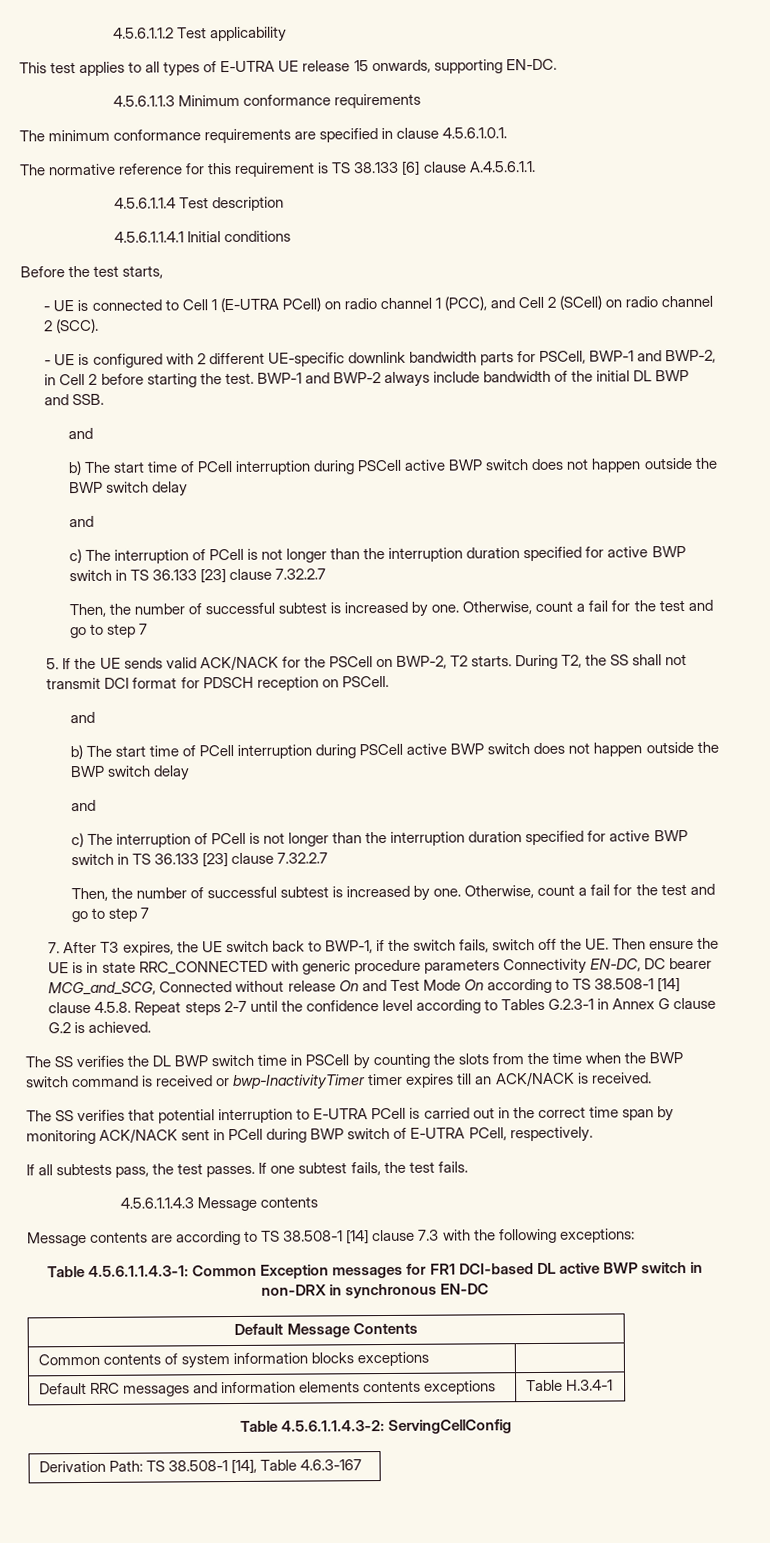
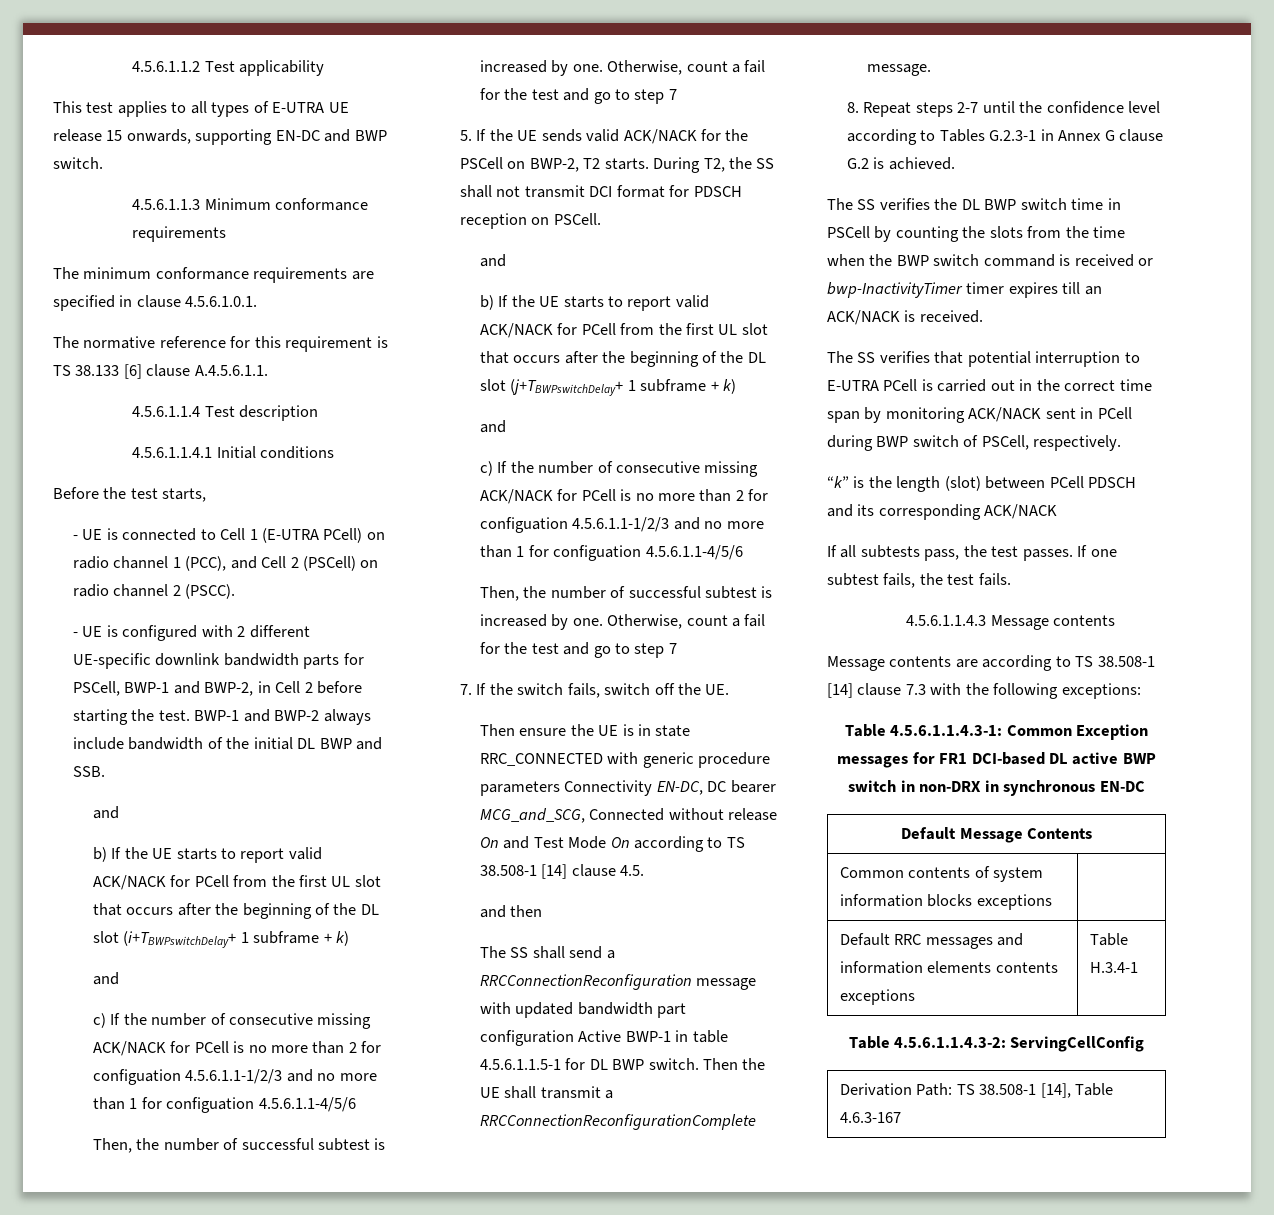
- This test applies to all types of E-UTRA UE release 15 onwards, supporting EN-DC.
+ This test applies to all types of E-UTRA UE release 15 onwards, supporting EN-DC and BWP switch.
- - UE is connected to Cell 1 (E-UTRA PCell) on radio channel 1 (PCC), and Cell 2 (SCell) on radio channel 2 (SCC).
+ - UE is connected to Cell 1 (E-UTRA PCell) on radio channel 1 (PCC), and Cell 2 (PSCell) on radio channel 2 (PSCC).
  BWP-1 and BWP-2 always include bandwidth of the initial DL BWP and SSB.
  and
- b) The start time of PCell interruption during PSCell active BWP switch does not happen outside the BWP switch delay
+ b) If the UE starts to report valid ACK/NACK for PCell from the first UL slot that occurs after the beginning of the DL slot (i+TBWPswitchDelay+ 1 subframe + k)
  and
- c) The interruption of PCell is not longer than the interruption duration specified for active BWP switch in TS 36.133 [23] clause 7.32.2.7
+ c) If the number of consecutive missing ACK/NACK for PCell is no more than 2 for configuation 4.5.6.1.1-1/2/3 and no more than 1 for configuation 4.5.6.1.1-4/5/6
  During T2, the SS shall not transmit DCI format for PDSCH reception on PSCell.
  and
- b) The start time of PCell interruption during PSCell active BWP switch does not happen outside the BWP switch delay
+ b) If the UE starts to report valid ACK/NACK for PCell from the first UL slot that occurs after the beginning of the DL slot (j+TBWPswitchDelay+ 1 subframe + k)
  and
- c) The interruption of PCell is not longer than the interruption duration specified for active BWP switch in TS 36.133 [23] clause 7.32.2.7
+ c) If the number of consecutive missing ACK/NACK for PCell is no more than 2 for configuation 4.5.6.1.1-1/2/3 and no more than 1 for configuation 4.5.6.1.1-4/5/6
- 7. After T3 expires, the UE switch back to BWP-1, if the switch fails, switch off the UE. Then ensure the UE is in state RRC_CONNECTED with generic procedure parameters Connectivity EN-DC, DC bearer MCG_and_SCG, Connected without release On and Test Mode On according to TS 38.508-1 [14] clause 4.5.8. Repeat steps 2-7 until the confidence level according to Tables G.2.3-1 in Annex G clause G.2 is achieved.
+ 7. If the switch fails, switch off the UE.
+ Then ensure the UE is in state RRC_CONNECTED with generic procedure parameters Connectivity EN-DC, DC bearer MCG_and_SCG, Connected without release On and Test Mode On according to TS 38.508-1 [14] clause 4.5.
+ and then
+ The SS shall send a RRCConnectionReconfiguration message with updated bandwidth part configuration Active BWP-1 in table 4.5.6.1.1.5-1 for DL BWP switch. Then the UE shall transmit a RRCConnectionReconfigurationComplete message.
+ 8. Repeat steps 2-7 until the confidence level according to Tables G.2.3-1 in Annex G clause G.2 is achieved.
- The SS verifies that potential interruption to E-UTRA PCell is carried out in the correct time span by monitoring ACK/NACK sent in PCell during BWP switch of E-UTRA PCell, respectively.
+ The SS verifies that potential interruption to E-UTRA PCell is carried out in the correct time span by monitoring ACK/NACK sent in PCell during BWP switch of PSCell, respectively.
+ “k” is the length (slot) between PCell PDSCH and its corresponding ACK/NACK

